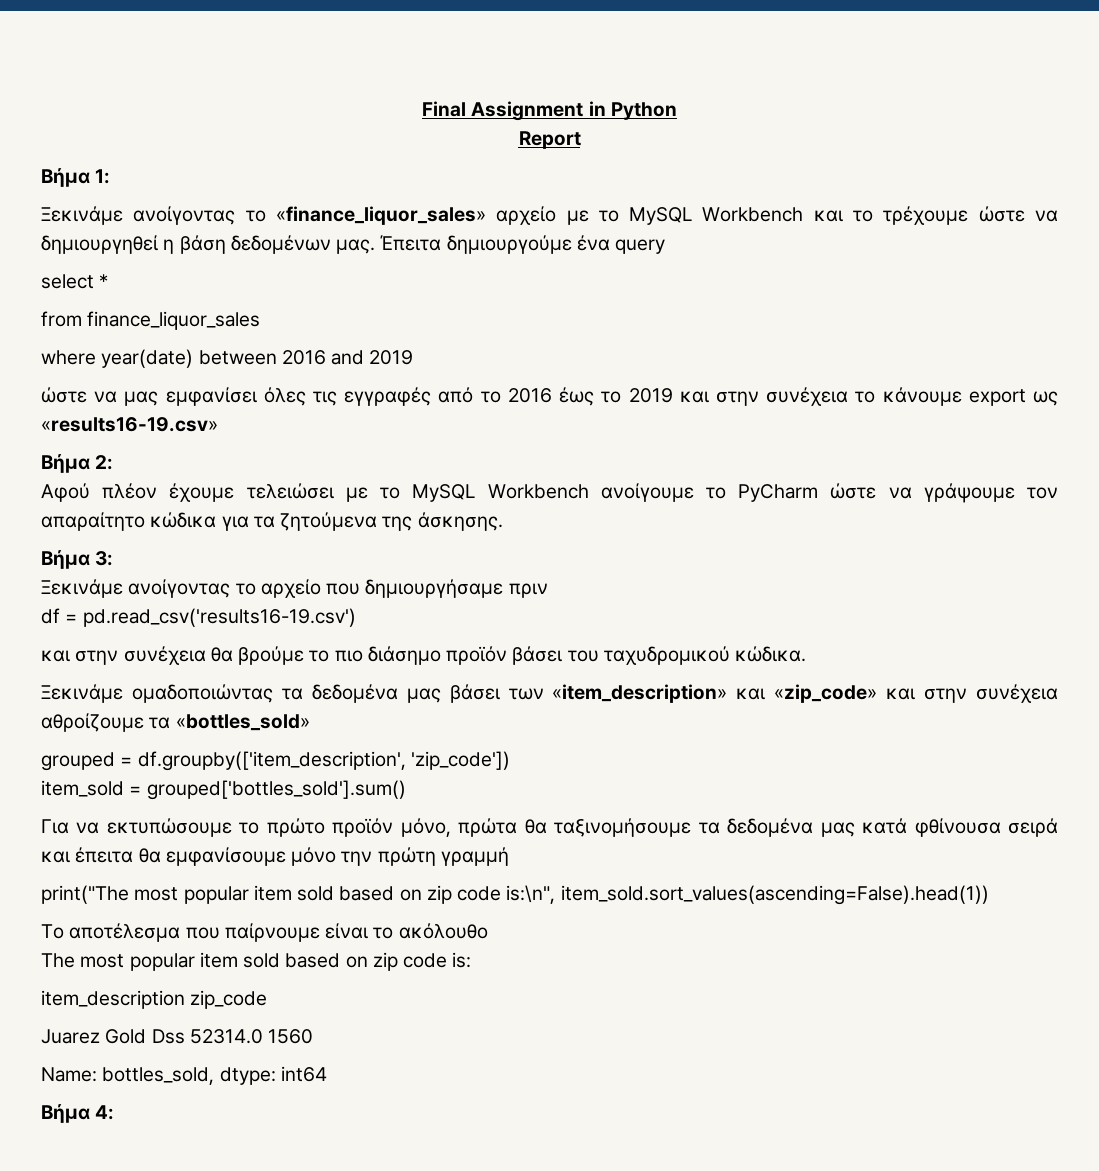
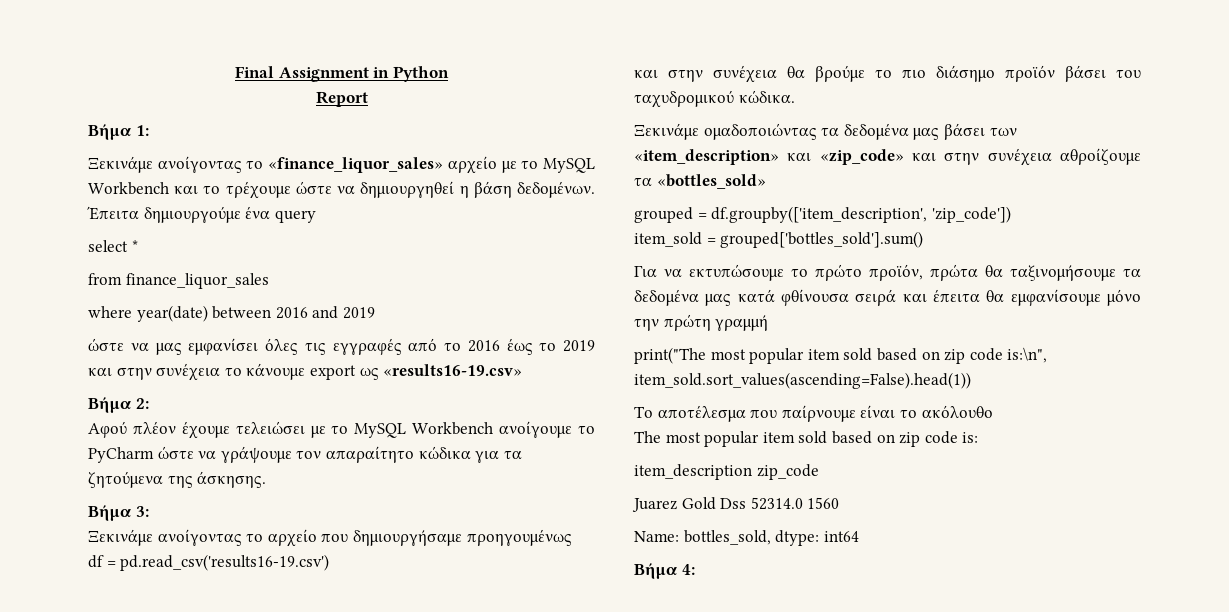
- Ξεκινάμε ανοίγοντας το «finance_liquor_sales» αρχείο με το MySQL Workbench και το τρέχουμε ώστε να δημιουργηθεί η βάση δεδομένων μας.
+ Ξεκινάμε ανοίγοντας το «finance_liquor_sales» αρχείο με το MySQL Workbench και το τρέχουμε ώστε να δημιουργηθεί η βάση δεδομένων.
- Ξεκινάμε ανοίγοντας το αρχείο που δημιουργήσαμε πριν
+ Ξεκινάμε ανοίγοντας το αρχείο που δημιουργήσαμε προηγουμένως
- Για να εκτυπώσουμε το πρώτο προϊόν μόνο, πρώτα θα ταξινομήσουμε τα δεδομένα μας κατά φθίνουσα σειρά και έπειτα θα εμφανίσουμε μόνο την πρώτη γραμμή
+ Για να εκτυπώσουμε το πρώτο προϊόν, πρώτα θα ταξινομήσουμε τα δεδομένα μας κατά φθίνουσα σειρά και έπειτα θα εμφανίσουμε μόνο την πρώτη γραμμή

